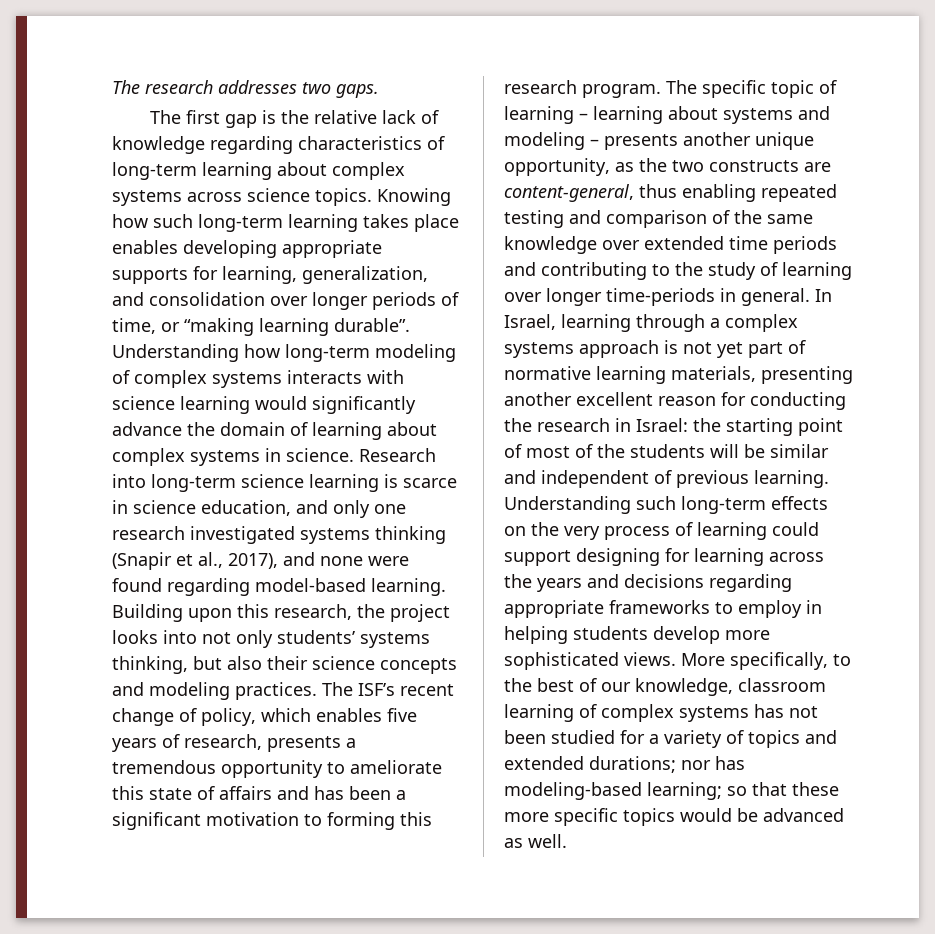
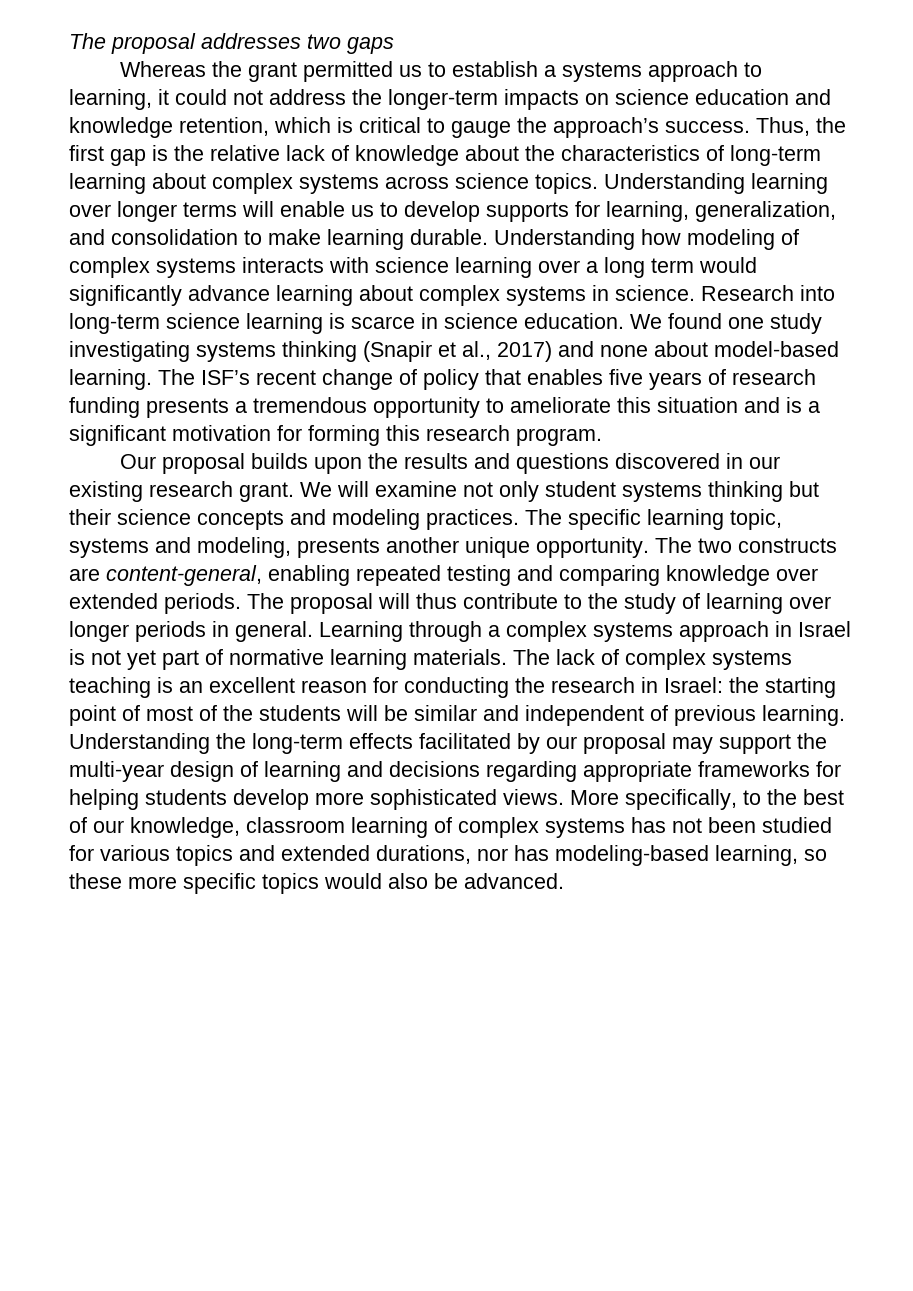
- The research addresses two gaps.
- The first gap is the relative lack of knowledge regarding characteristics of long-term learning about complex systems across science topics.
+ The proposal addresses two gaps
+ Whereas the grant permitted us to establish a systems approach to learning, it could not address the longer-term impacts on science education and knowledge retention, which is critical to gauge the approach’s success. Thus, the first gap is the relative lack of knowledge about the characteristics of long-term learning about complex systems across science topics.
- Knowing how such long-term learning takes place enables developing appropriate supports for learning, generalization, and consolidation over longer periods of time, or “making learning durable”.
+ Understanding learning over longer terms will enable us to develop supports for learning, generalization, and consolidation to make learning durable.
- Understanding how long-term modeling of complex systems interacts with science learning would significantly advance the domain of learning about complex systems in science.
+ Understanding how modeling of complex systems interacts with science learning over a long term would significantly advance learning about complex systems in science.
- Research into long-term science learning is scarce in science education, and only one research investigated systems thinking (Snapir et al., 2017), and none were found regarding model-based learning. Building upon this research, the project looks into not only students’ systems thinking, but also their science concepts and modeling practices.
+ Research into long-term science learning is scarce in science education. We found one study investigating systems thinking (Snapir et al., 2017) and none about model-based learning. The ISF’s recent change of policy that enables five years of research funding presents a tremendous opportunity to ameliorate this situation and is a significant motivation for forming this research program.
+ Our proposal builds upon the results and questions discovered in our existing research grant. We will examine not only student systems thinking but their science concepts and modeling practices.
- The ISF’s recent change of policy, which enables five years of research, presents a tremendous opportunity to ameliorate this state of affairs and has been a significant motivation to forming this research program. The specific topic of learning – learning about systems and modeling – presents another unique opportunity, as the two constructs are content-general, thus enabling repeated testing and comparison of the same knowledge over extended time periods and contributing to the study of learning over longer time-periods in general.
+ The specific learning topic, systems and modeling, presents another unique opportunity. The two constructs are content-general, enabling repeated testing and comparing knowledge over extended periods. The proposal will thus contribute to the study of learning over longer periods in general.
- In Israel, learning through a complex systems approach is not yet part of normative learning materials, presenting another excellent reason for conducting the research in Israel: the starting point of most of the students will be similar and independent of previous learning.
+ Learning through a complex systems approach in Israel is not yet part of normative learning materials. The lack of complex systems teaching is an excellent reason for conducting the research in Israel: the starting point of most of the students will be similar and independent of previous learning.
- Understanding such long-term effects on the very process of learning could support designing for learning across the years and decisions regarding appropriate frameworks to employ in helping students develop more sophisticated views.
+ Understanding the long-term effects facilitated by our proposal may support the multi-year design of learning and decisions regarding appropriate frameworks for helping students develop more sophisticated views.
- More specifically, to the best of our knowledge, classroom learning of complex systems has not been studied for a variety of topics and extended durations; nor has modeling-based learning; so that these more specific topics would be advanced as well.
+ More specifically, to the best of our knowledge, classroom learning of complex systems has not been studied for various topics and extended durations, nor has modeling-based learning, so these more specific topics would also be advanced.

